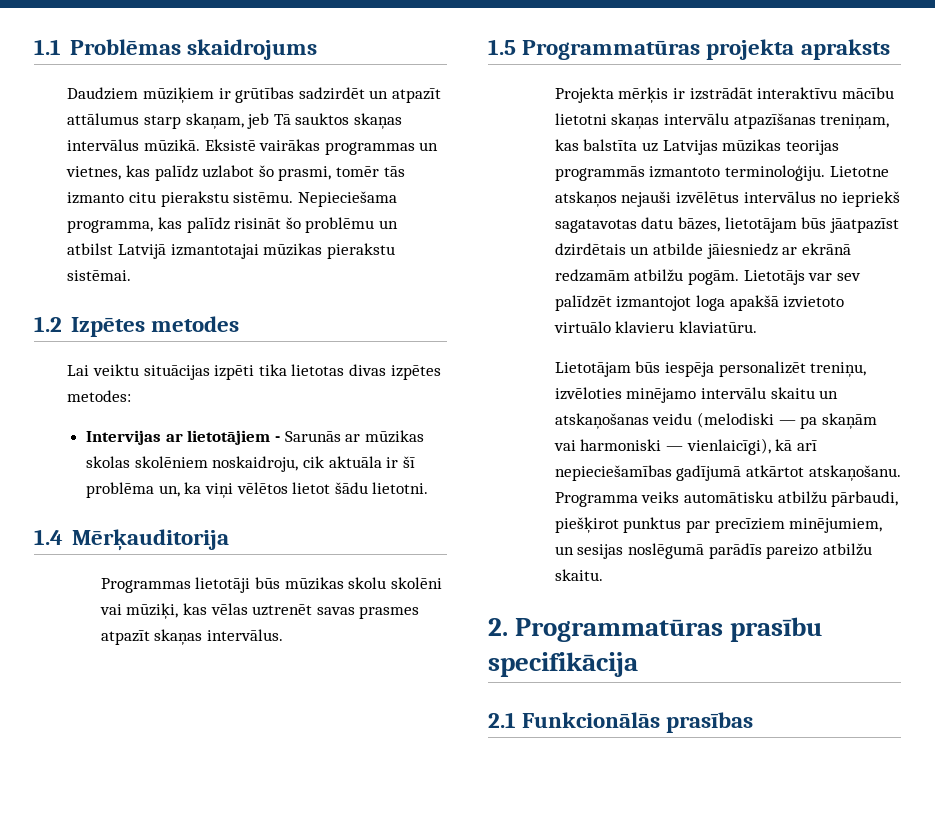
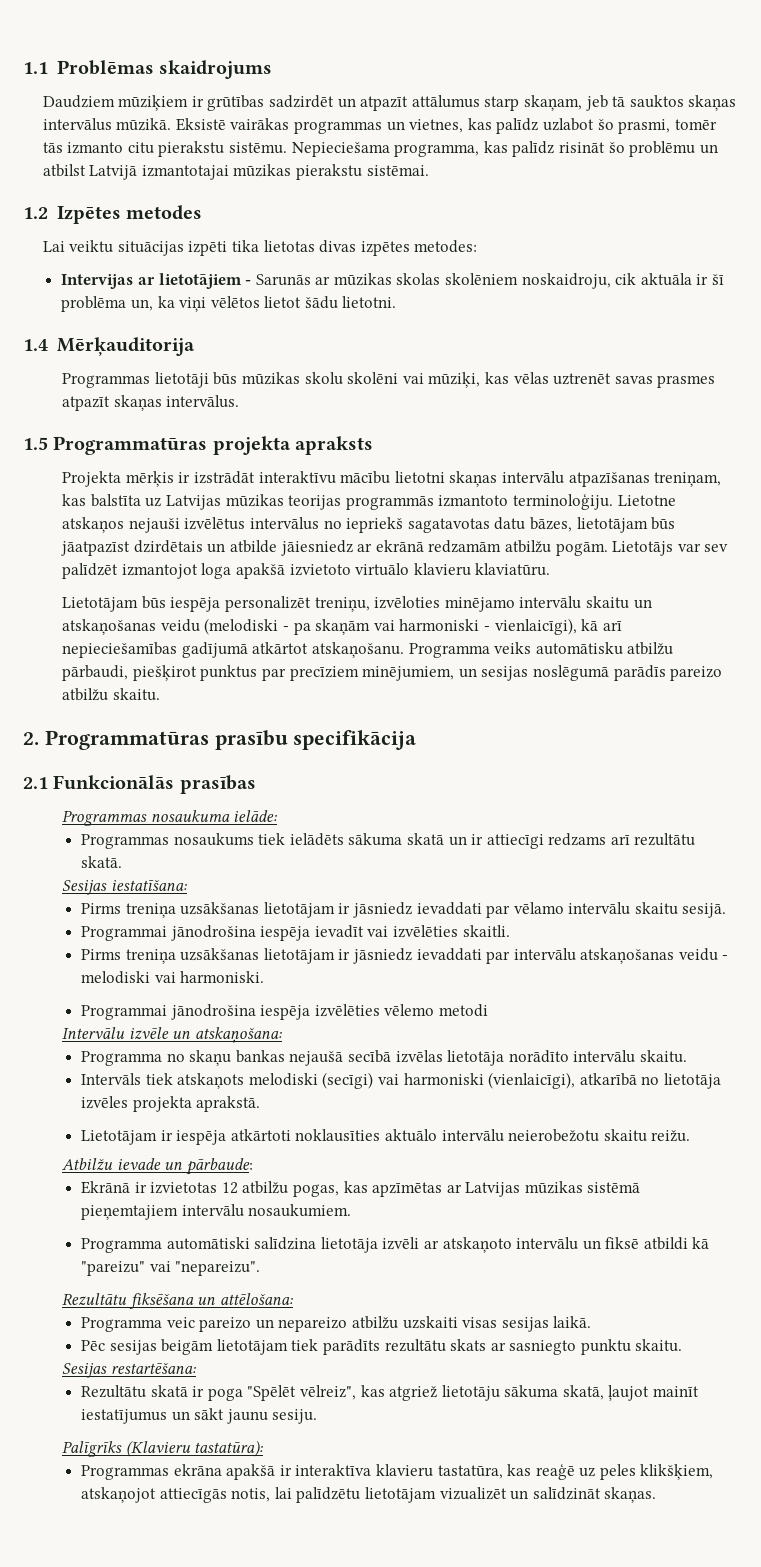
- Daudziem mūziķiem ir grūtības sadzirdēt un atpazīt attālumus starp skaņam, jeb Tā sauktos skaņas intervālus mūzikā.
+ Daudziem mūziķiem ir grūtības sadzirdēt un atpazīt attālumus starp skaņam, jeb tā sauktos skaņas intervālus mūzikā.
- Lietotājam būs iespēja personalizēt treniņu, izvēloties minējamo intervālu skaitu un atskaņošanas veidu (melodiski — pa skaņām vai harmoniski — vienlaicīgi), kā arī nepieciešamības gadījumā atkārtot atskaņošanu.
+ Lietotājam būs iespēja personalizēt treniņu, izvēloties minējamo intervālu skaitu un atskaņošanas veidu (melodiski - pa skaņām vai harmoniski - vienlaicīgi), kā arī nepieciešamības gadījumā atkārtot atskaņošanu.
+ Programmas nosaukuma ielāde:
+ Programmas nosaukums tiek ielādēts sākuma skatā un ir attiecīgi redzams arī rezultātu skatā.
+ Sesijas iestatīšana:
+ Pirms treniņa uzsākšanas lietotājam ir jāsniedz ievaddati par vēlamo intervālu skaitu sesijā.
+ Programmai jānodrošina iespēja ievadīt vai izvēlēties skaitli.
+ Pirms treniņa uzsākšanas lietotājam ir jāsniedz ievaddati par intervālu atskaņošanas veidu - melodiski vai harmoniski.
+ Programmai jānodrošina iespēja izvēlēties vēlemo metodi
+ Intervālu izvēle un atskaņošana:
+ Programma no skaņu bankas nejaušā secībā izvēlas lietotāja norādīto intervālu skaitu.
+ Intervāls tiek atskaņots melodiski (secīgi) vai harmoniski (vienlaicīgi), atkarībā no lietotāja izvēles projekta aprakstā.
+ Lietotājam ir iespēja atkārtoti noklausīties aktuālo intervālu neierobežotu skaitu reižu.
+ Atbilžu ievade un pārbaude:
+ Ekrānā ir izvietotas 12 atbilžu pogas, kas apzīmētas ar Latvijas mūzikas sistēmā pieņemtajiem intervālu nosaukumiem.
+ Programma automātiski salīdzina lietotāja izvēli ar atskaņoto intervālu un fiksē atbildi kā "pareizu" vai "nepareizu".
+ Rezultātu fiksēšana un attēlošana:
+ Programma veic pareizo un nepareizo atbilžu uzskaiti visas sesijas laikā.
+ Pēc sesijas beigām lietotājam tiek parādīts rezultātu skats ar sasniegto punktu skaitu.
+ Sesijas restartēšana:
+ Rezultātu skatā ir poga "Spēlēt vēlreiz", kas atgriež lietotāju sākuma skatā, ļaujot mainīt iestatījumus un sākt jaunu sesiju.
+ Palīgrīks (Klavieru tastatūra):
+ Programmas ekrāna apakšā ir interaktīva klavieru tastatūra, kas reaģē uz peles klikšķiem, atskaņojot attiecīgās notis, lai palīdzētu lietotājam vizualizēt un salīdzināt skaņas.

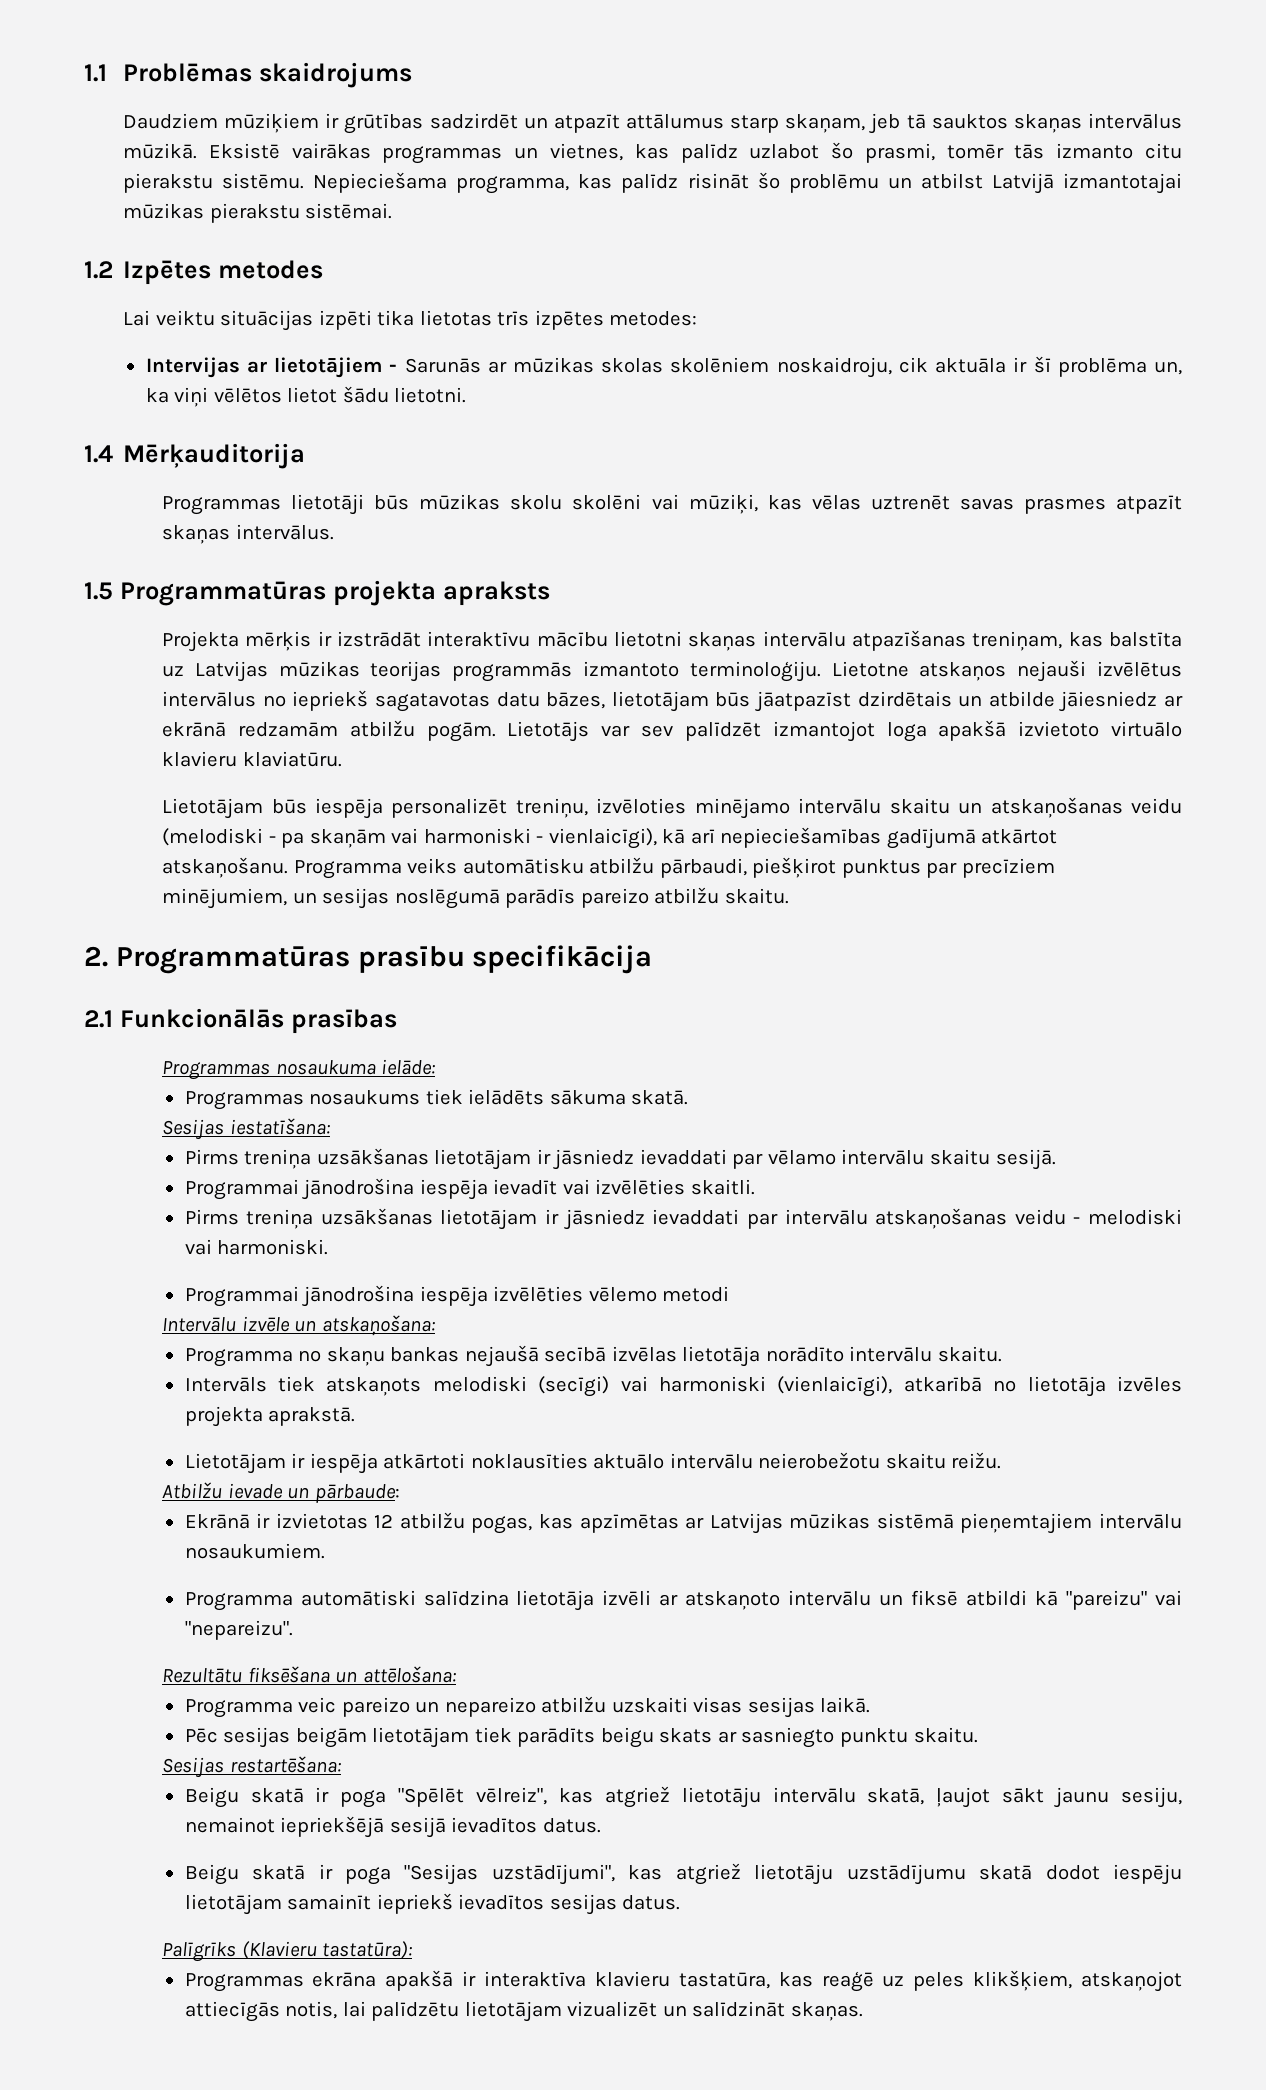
- Lai veiktu situācijas izpēti tika lietotas divas izpētes metodes:
+ Lai veiktu situācijas izpēti tika lietotas trīs izpētes metodes:
- Programmas nosaukums tiek ielādēts sākuma skatā un ir attiecīgi redzams arī rezultātu skatā.
+ Programmas nosaukums tiek ielādēts sākuma skatā.
- Pēc sesijas beigām lietotājam tiek parādīts rezultātu skats ar sasniegto punktu skaitu.
+ Pēc sesijas beigām lietotājam tiek parādīts beigu skats ar sasniegto punktu skaitu.
- Rezultātu skatā ir poga "Spēlēt vēlreiz", kas atgriež lietotāju sākuma skatā, ļaujot mainīt iestatījumus un sākt jaunu sesiju.
+ Beigu skatā ir poga "Spēlēt vēlreiz", kas atgriež lietotāju intervālu skatā, ļaujot sākt jaunu sesiju, nemainot iepriekšējā sesijā ievadītos datus.
+ Beigu skatā ir poga "Sesijas uzstādījumi", kas atgriež lietotāju uzstādījumu skatā dodot iespēju lietotājam samainīt iepriekš ievadītos sesijas datus.

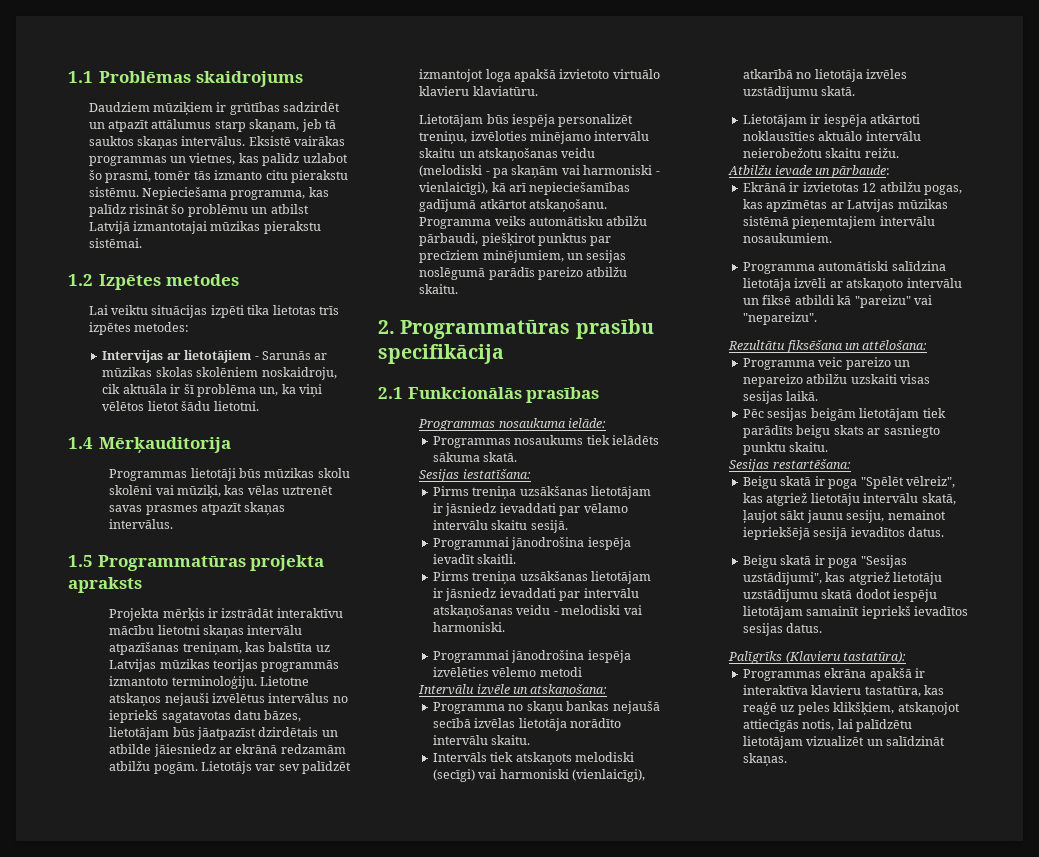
- Daudziem mūziķiem ir grūtības sadzirdēt un atpazīt attālumus starp skaņam, jeb tā sauktos skaņas intervālus mūzikā.
+ Daudziem mūziķiem ir grūtības sadzirdēt un atpazīt attālumus starp skaņam, jeb tā sauktos skaņas intervālus.
- Programmai jānodrošina iespēja ievadīt vai izvēlēties skaitli.
+ Programmai jānodrošina iespēja ievadīt skaitli.
- Intervāls tiek atskaņots melodiski (secīgi) vai harmoniski (vienlaicīgi), atkarībā no lietotāja izvēles projekta aprakstā.
+ Intervāls tiek atskaņots melodiski (secīgi) vai harmoniski (vienlaicīgi), atkarībā no lietotāja izvēles uzstādījumu skatā.

